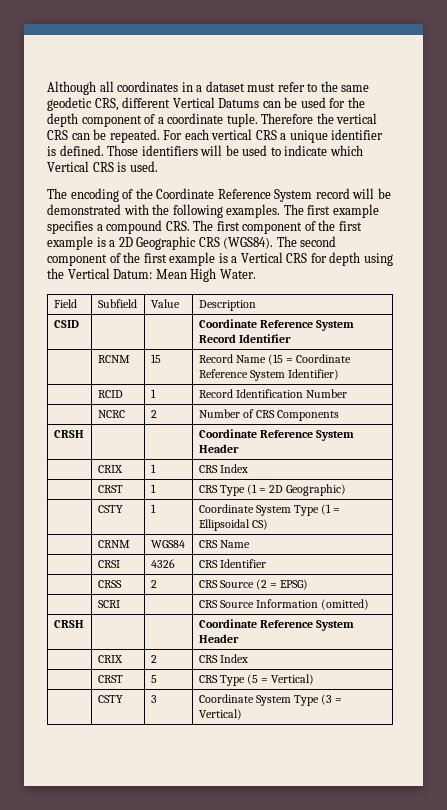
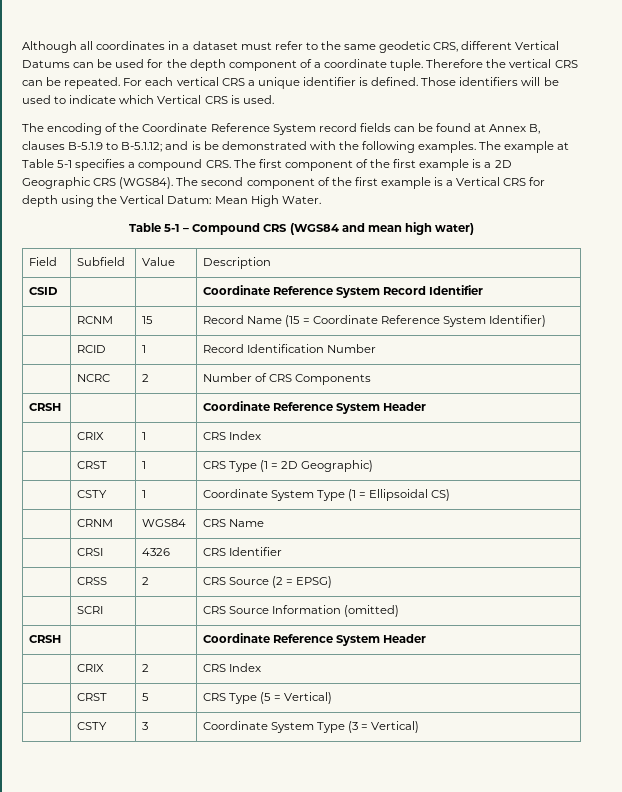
- The encoding of the Coordinate Reference System record will be demonstrated with the following examples.
+ The encoding of the Coordinate Reference System record fields can be found at Annex B, clauses B-5.1.9 to B-5.1.12; and is be demonstrated with the following examples.
- The first example specifies a compound CRS. The first component of the first example is a 2D Geographic CRS (WGS84).
+ The example at Table 5-1 specifies a compound CRS. The first component of the first example is a 2D Geographic CRS (WGS84).
+ Table 5-1 – Compound CRS (WGS84 and mean high water)

